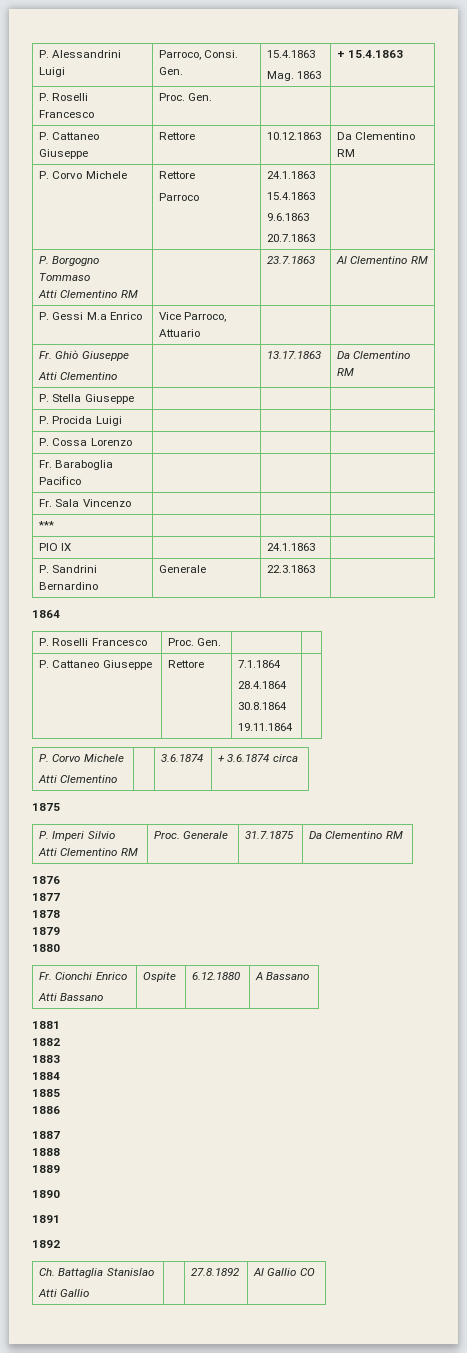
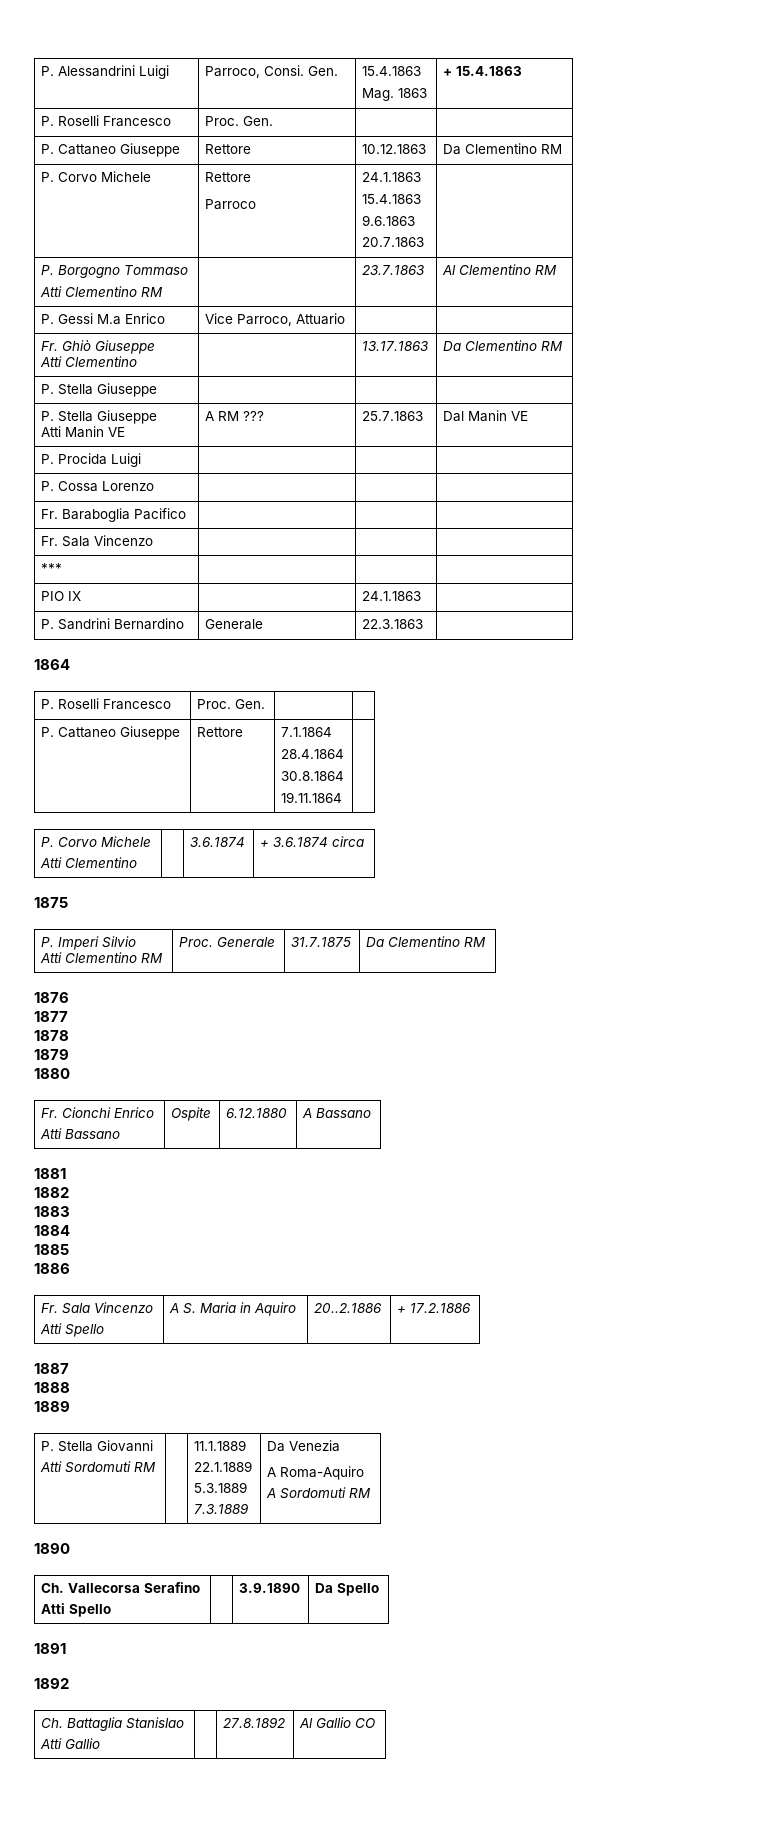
  P. Stella Giuseppe | | |
+ P. Stella Giuseppe
+ Atti Manin VE | A RM ??? | 25.7.1863 | Dal Manin VE
  1886
+ Fr. Sala Vincenzo
+ Atti Spello | A S. Maria in Aquiro | 20..2.1886 | + 17.2.1886
  1887
  1888
  1889
+ P. Stella Giovanni
+ Atti Sordomuti RM | | 11.1.1889
+ 22.1.1889
+ 5.3.1889
+ 7.3.1889 | Da Venezia
+ A Roma-Aquiro
+ A Sordomuti RM
  1890
+ Ch. Vallecorsa Serafino
+ Atti Spello | | 3.9.1890 | Da Spello

